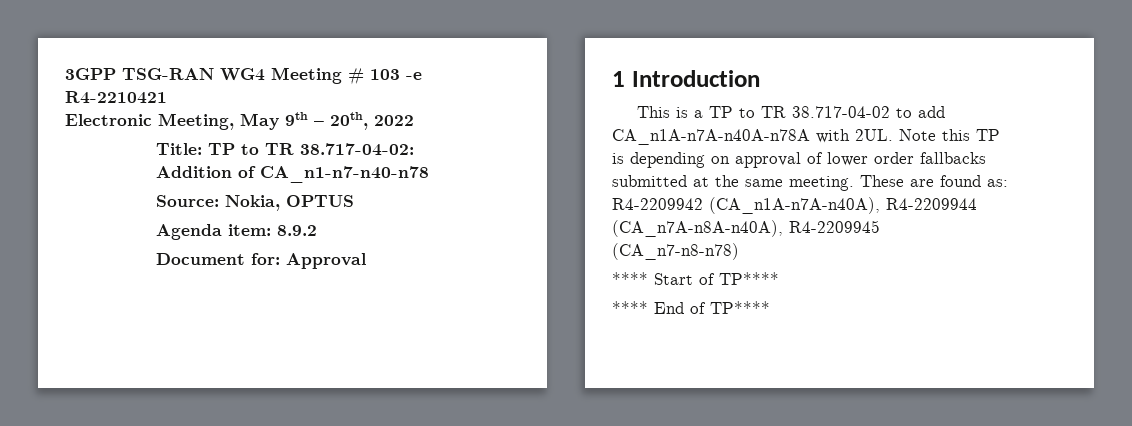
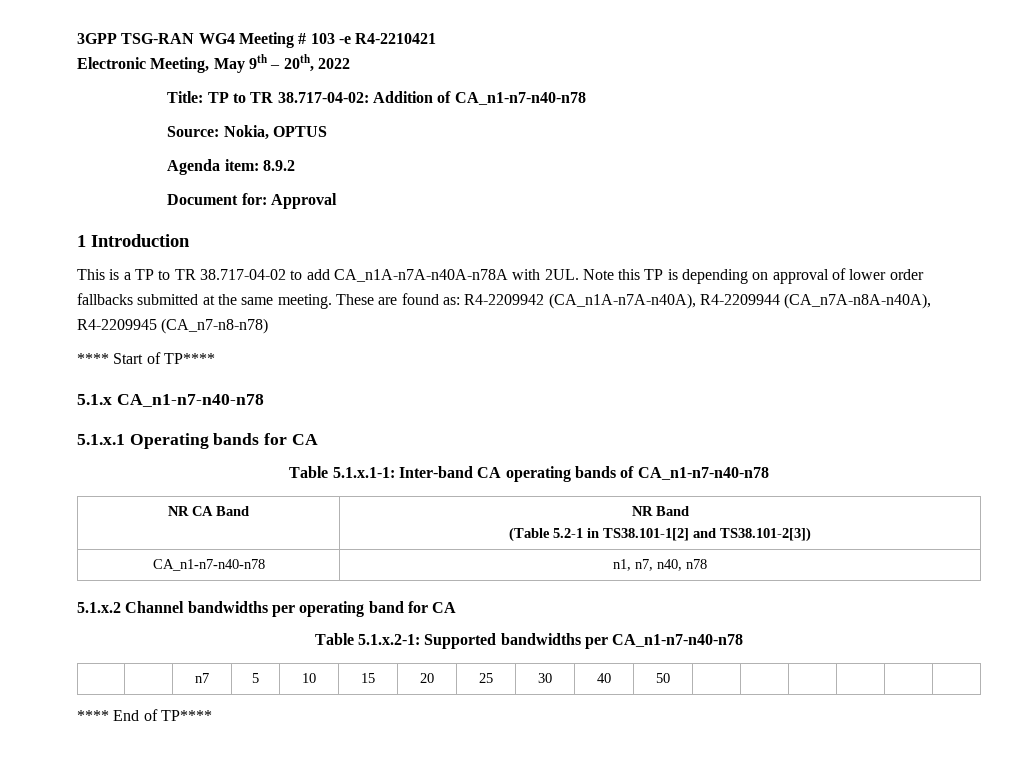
+ 5.1.x CA_n1-n7-n40-n78
+ 5.1.x.1 Operating bands for CA
+ Table 5.1.x.1-1: Inter-band CA operating bands of CA_n1-n7-n40-n78
+ NR CA Band | NR Band
+ (Table 5.2-1 in TS38.101-1[2] and TS38.101-2[3])
+ CA_n1-n7-n40-n78 | n1, n7, n40, n78
+ 5.1.x.2 Channel bandwidths per operating band for CA
+ Table 5.1.x.2-1: Supported bandwidths per CA_n1-n7-n40-n78
+ | | n7 | 5 | 10 | 15 | 20 | 25 | 30 | 40 | 50 | | | | | |

